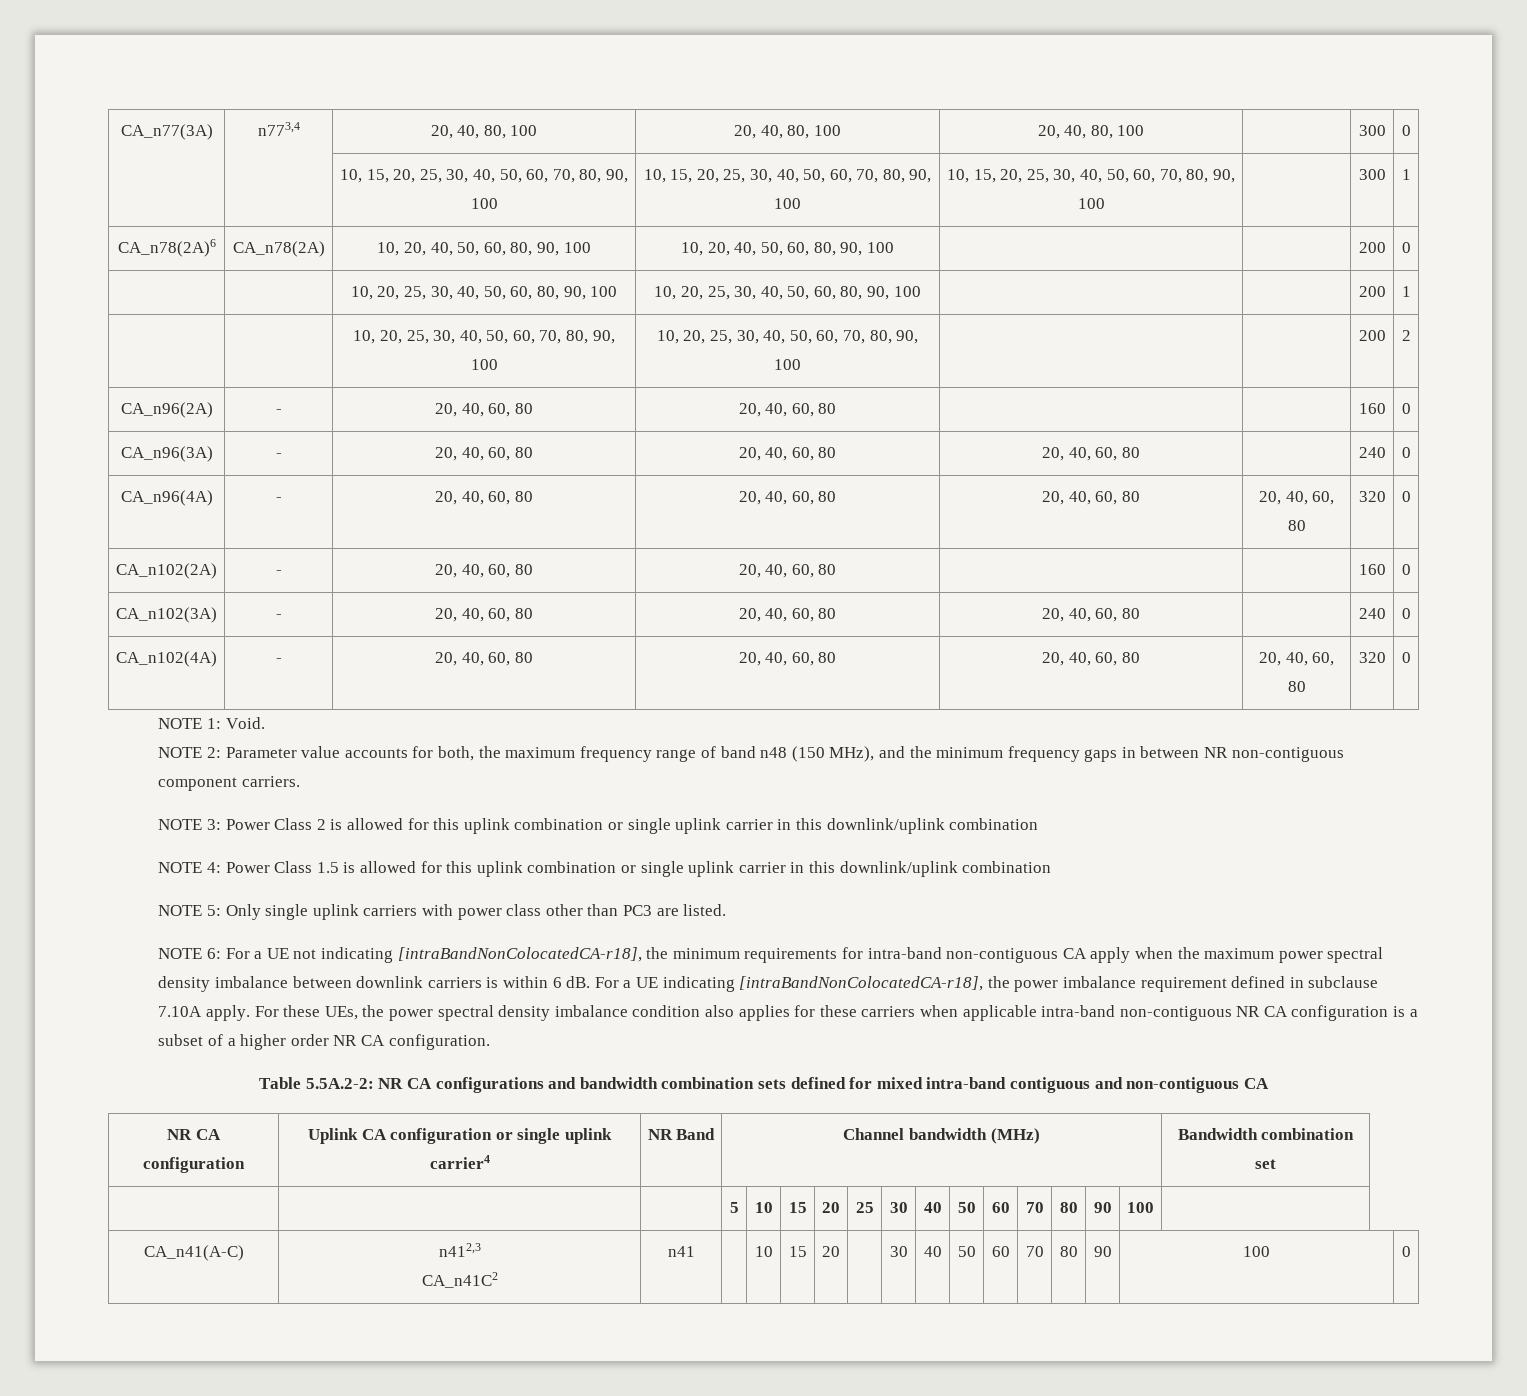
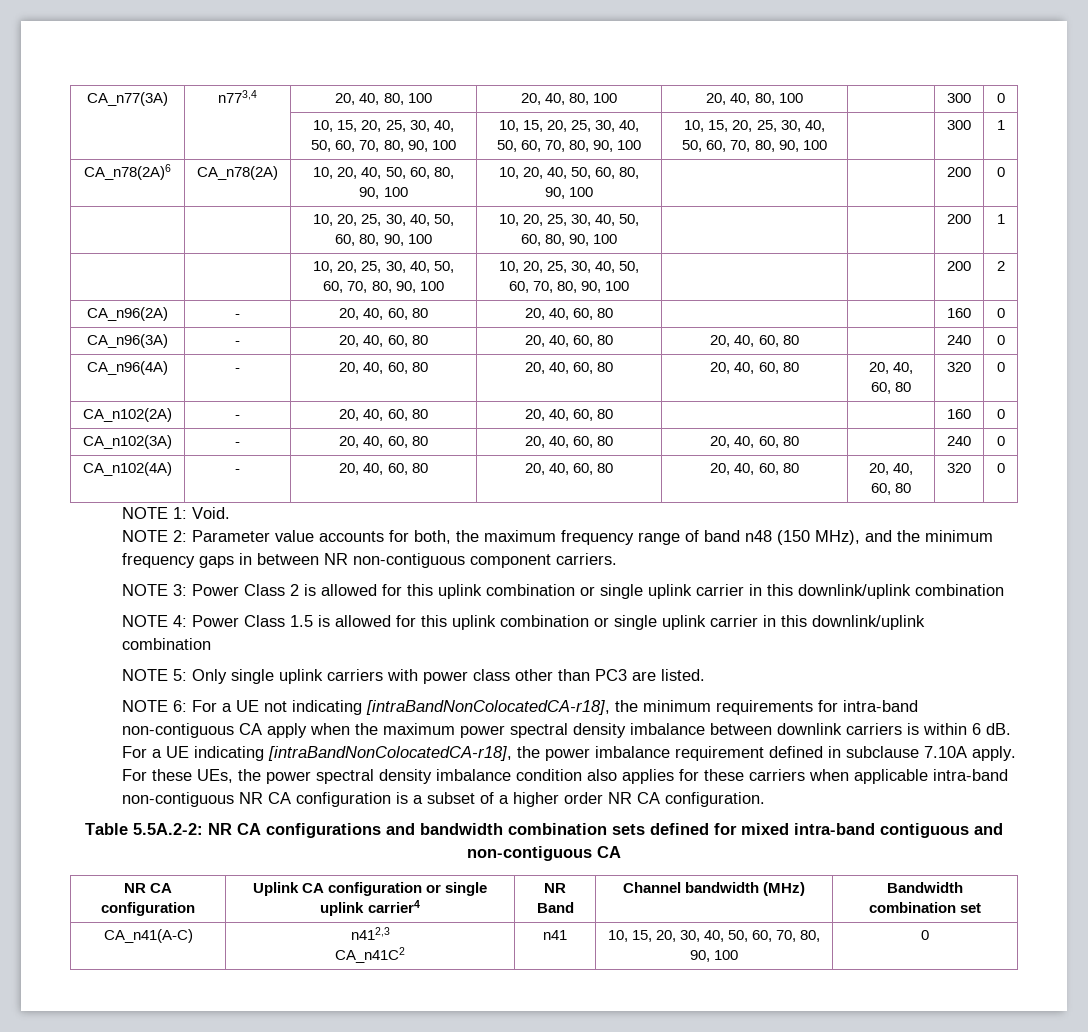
- | | | 5 | 10 | 15 | 20 | 25 | 30 | 40 | 50 | 60 | 70 | 80 | 90 | 100 |
  CA_n41(A-C) | n412,3
- CA_n41C2 | n41 | | 10 | 15 | 20 | | 30 | 40 | 50 | 60 | 70 | 80 | 90 | 100 | 0
+ CA_n41C2 | n41 | 10, 15, 20, 30, 40, 50, 60, 70, 80, 90, 100 | 0

